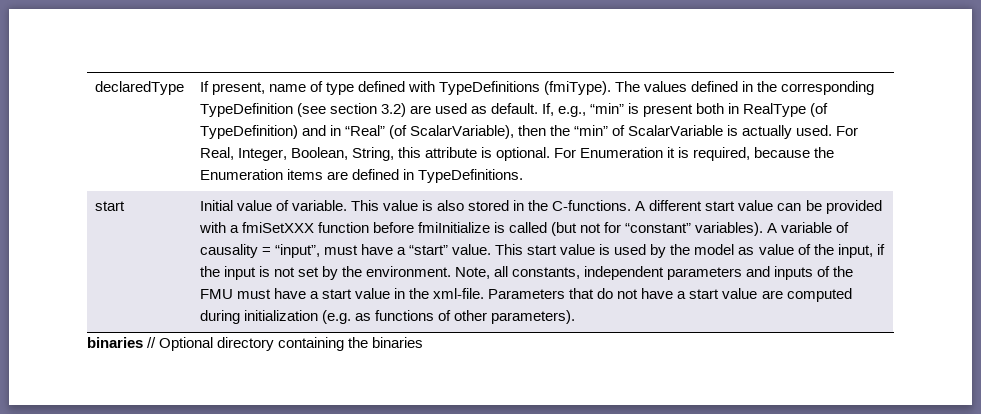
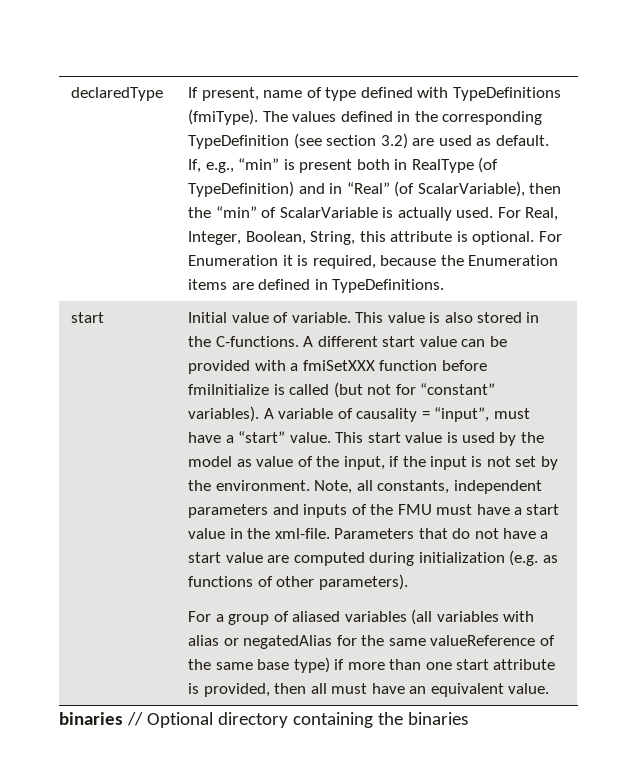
+ For a group of aliased variables (all variables with alias or negatedAlias for the same valueReference of the same base type) if more than one start attribute is provided, then all must have an equivalent value.

